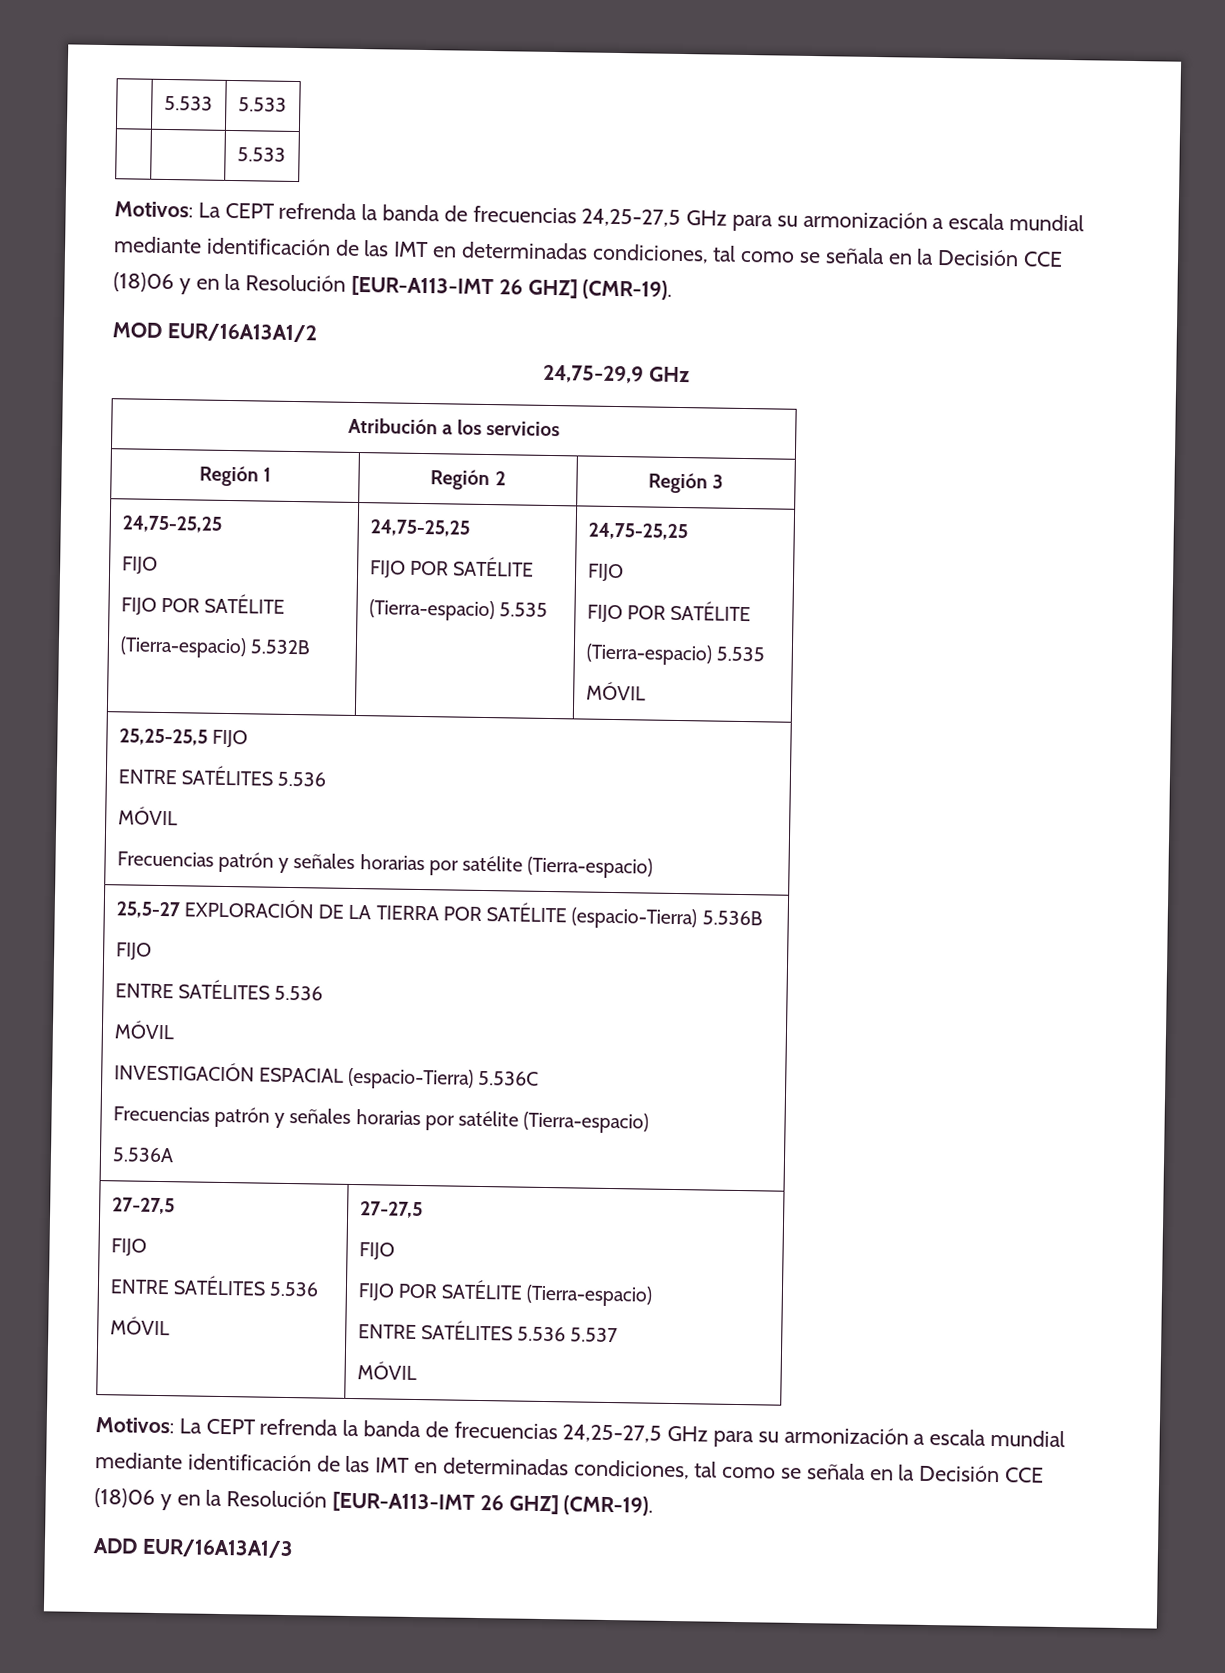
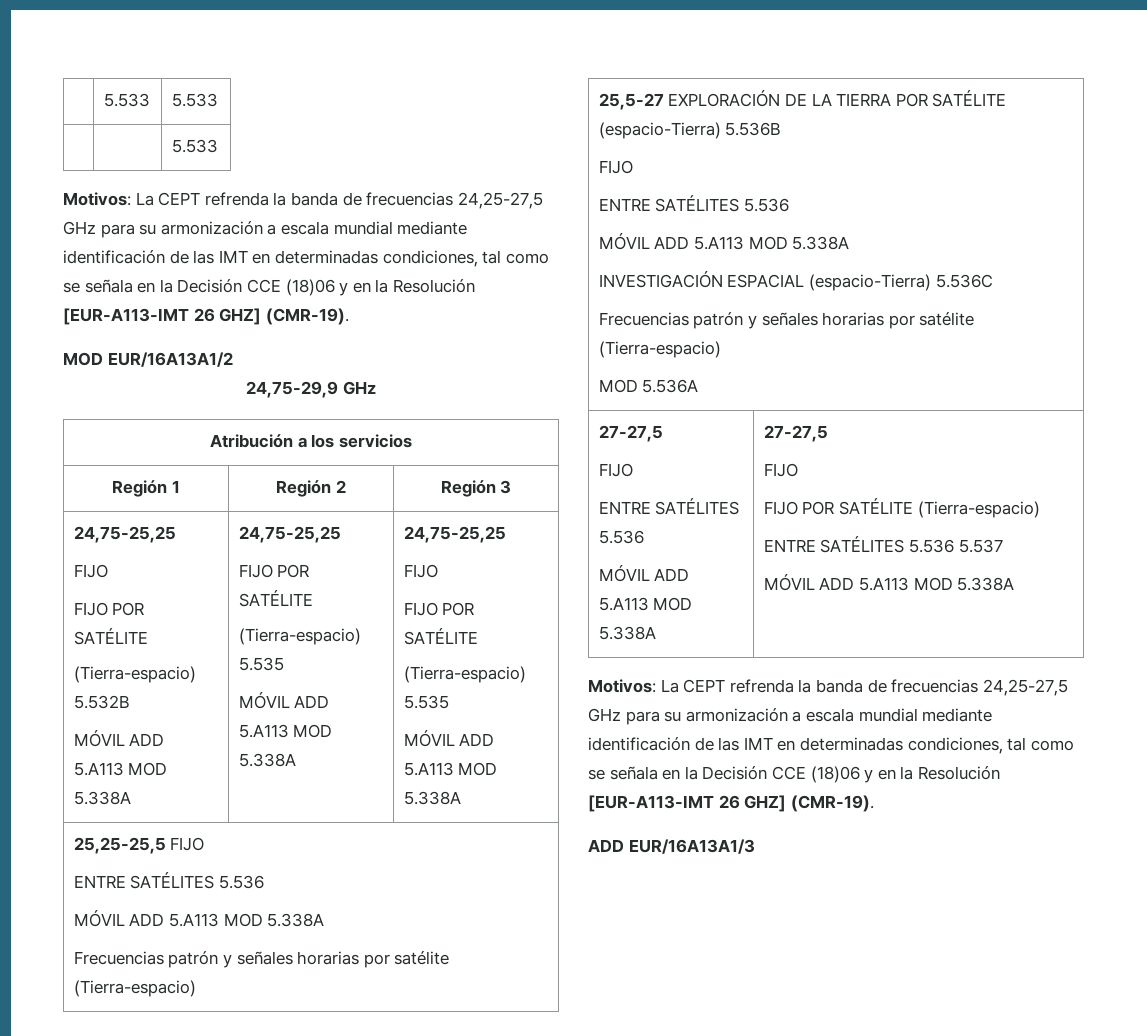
  Región 1 | Región 2 | Región 3
  24,75-25,25
  FIJO
  FIJO POR SATÉLITE
- (Tierra-espacio) 5.532B | 24,75-25,25
+ (Tierra-espacio) 5.532B
+ MÓVIL ADD 5.A113 MOD 5.338A | 24,75-25,25
  FIJO POR SATÉLITE
- (Tierra-espacio) 5.535 | 24,75-25,25
+ (Tierra-espacio) 5.535
+ MÓVIL ADD 5.A113 MOD 5.338A | 24,75-25,25
  FIJO
  FIJO POR SATÉLITE
  (Tierra-espacio) 5.535
- MÓVIL
+ MÓVIL ADD 5.A113 MOD 5.338A
  25,25-25,5 FIJO
  ENTRE SATÉLITES 5.536
- MÓVIL
+ MÓVIL ADD 5.A113 MOD 5.338A
  25,5-27 EXPLORACIÓN DE LA TIERRA POR SATÉLITE (espacio-Tierra) 5.536B
  FIJO
  ENTRE SATÉLITES 5.536
- MÓVIL
+ MÓVIL ADD 5.A113 MOD 5.338A
  INVESTIGACIÓN ESPACIAL (espacio-Tierra) 5.536C
  Frecuencias patrón y señales horarias por satélite (Tierra-espacio)
- 5.536A
+ MOD 5.536A
  27-27,5
  FIJO
  ENTRE SATÉLITES 5.536
- MÓVIL | 27-27,5
+ MÓVIL ADD 5.A113 MOD 5.338A | 27-27,5
  FIJO
  FIJO POR SATÉLITE (Tierra-espacio)
  ENTRE SATÉLITES 5.536 5.537
- MÓVIL
+ MÓVIL ADD 5.A113 MOD 5.338A

